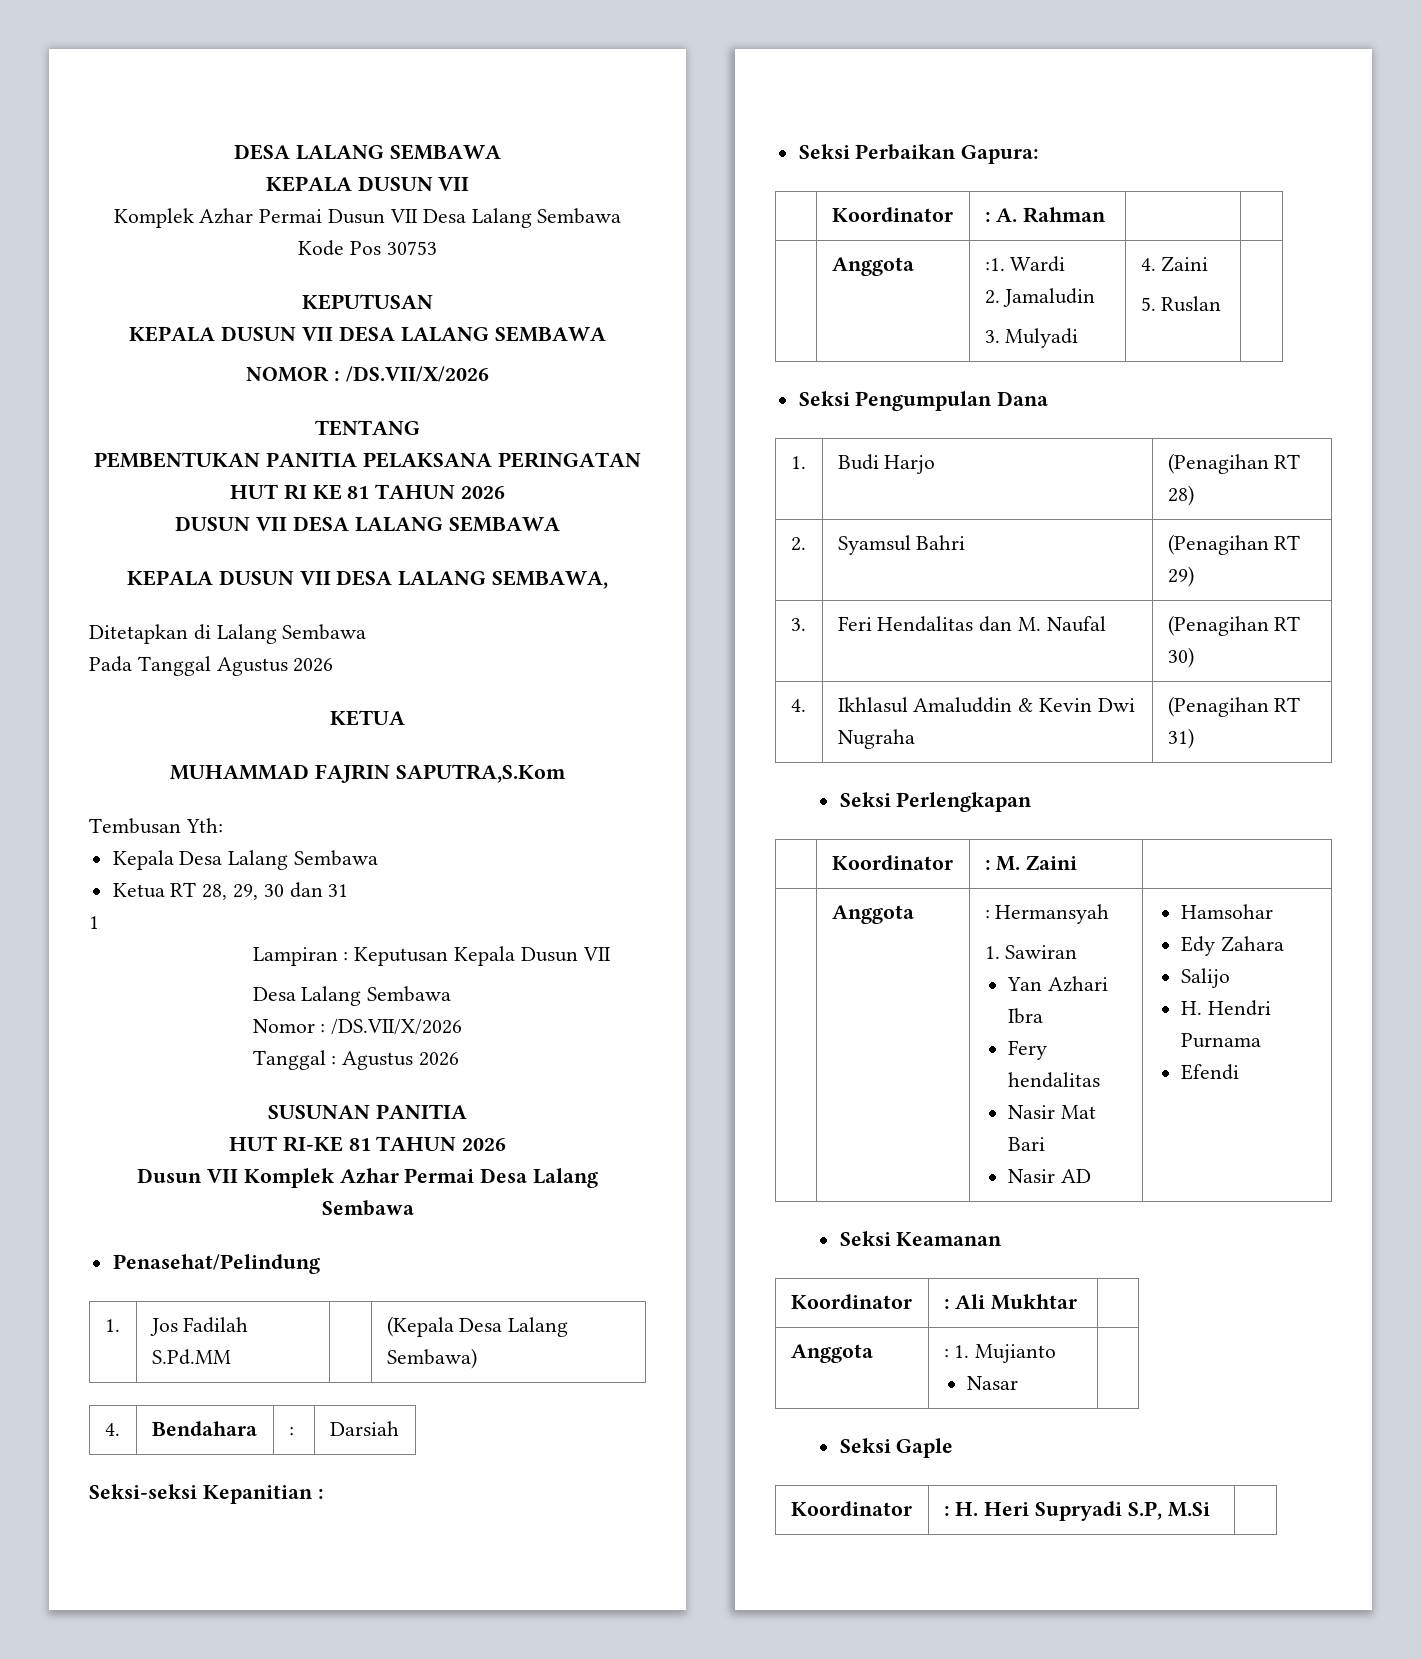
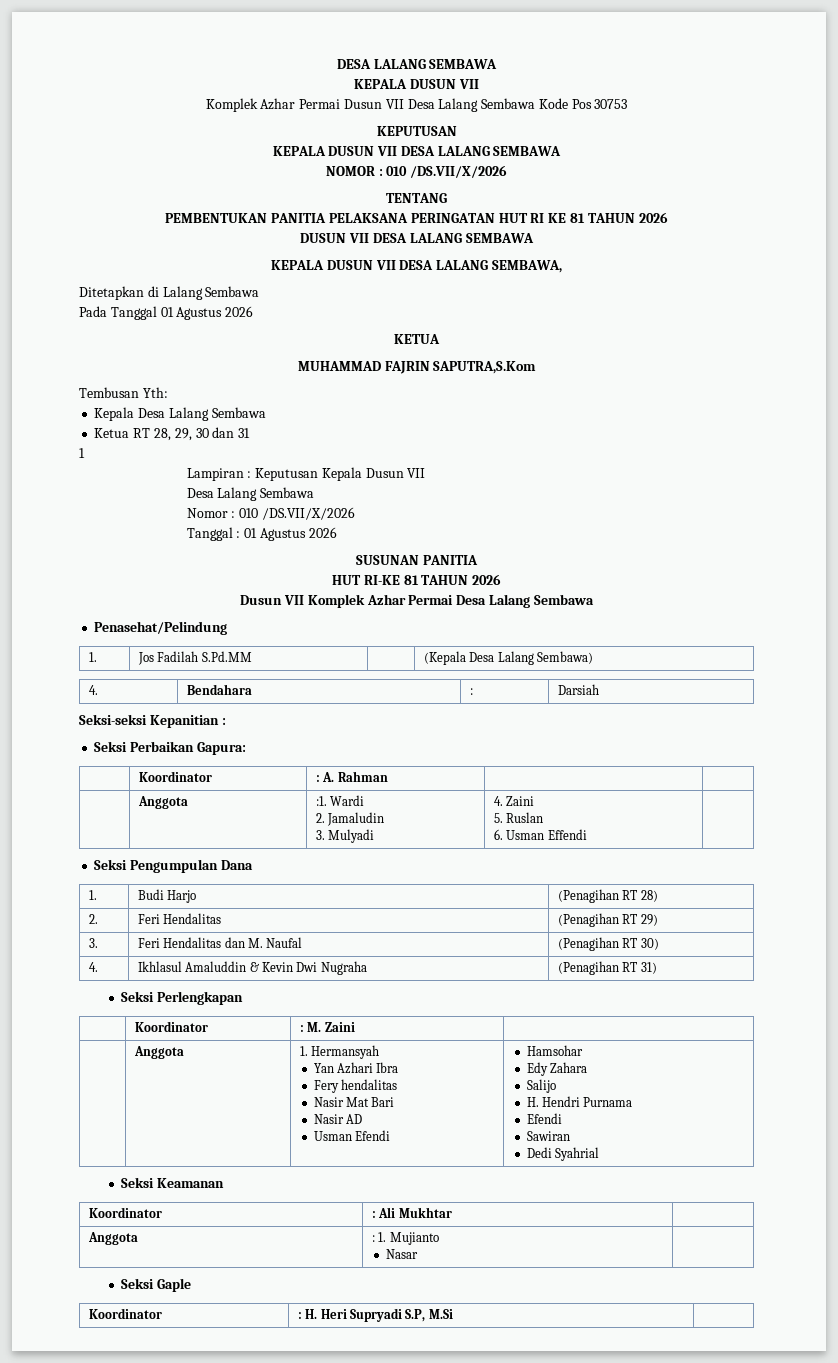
- NOMOR : /DS.VII/X/2026
+ NOMOR : 010 /DS.VII/X/2026
- Pada Tanggal Agustus 2026
+ Pada Tanggal 01 Agustus 2026
- Nomor : /DS.VII/X/2026
+ Nomor : 010 /DS.VII/X/2026
- Tanggal : Agustus 2026
+ Tanggal : 01 Agustus 2026
  | Anggota | :1. Wardi
  2. Jamaludin
  3. Mulyadi | 4. Zaini
- 5. Ruslan |
+ 5. Ruslan
+ 6. Usman Effendi |
- 2. | Syamsul Bahri | (Penagihan RT 29)
+ 2. | Feri Hendalitas | (Penagihan RT 29)
- | Anggota | : Hermansyah
- 1. Sawiran
+ | Anggota | 1. Hermansyah
  Yan Azhari Ibra
  Fery hendalitas
  Nasir Mat Bari
- Nasir AD | Hamsohar
+ Nasir AD
+ Usman Efendi | Hamsohar
  Edy Zahara
  Salijo
  H. Hendri Purnama
  Efendi
+ Sawiran
+ Dedi Syahrial

